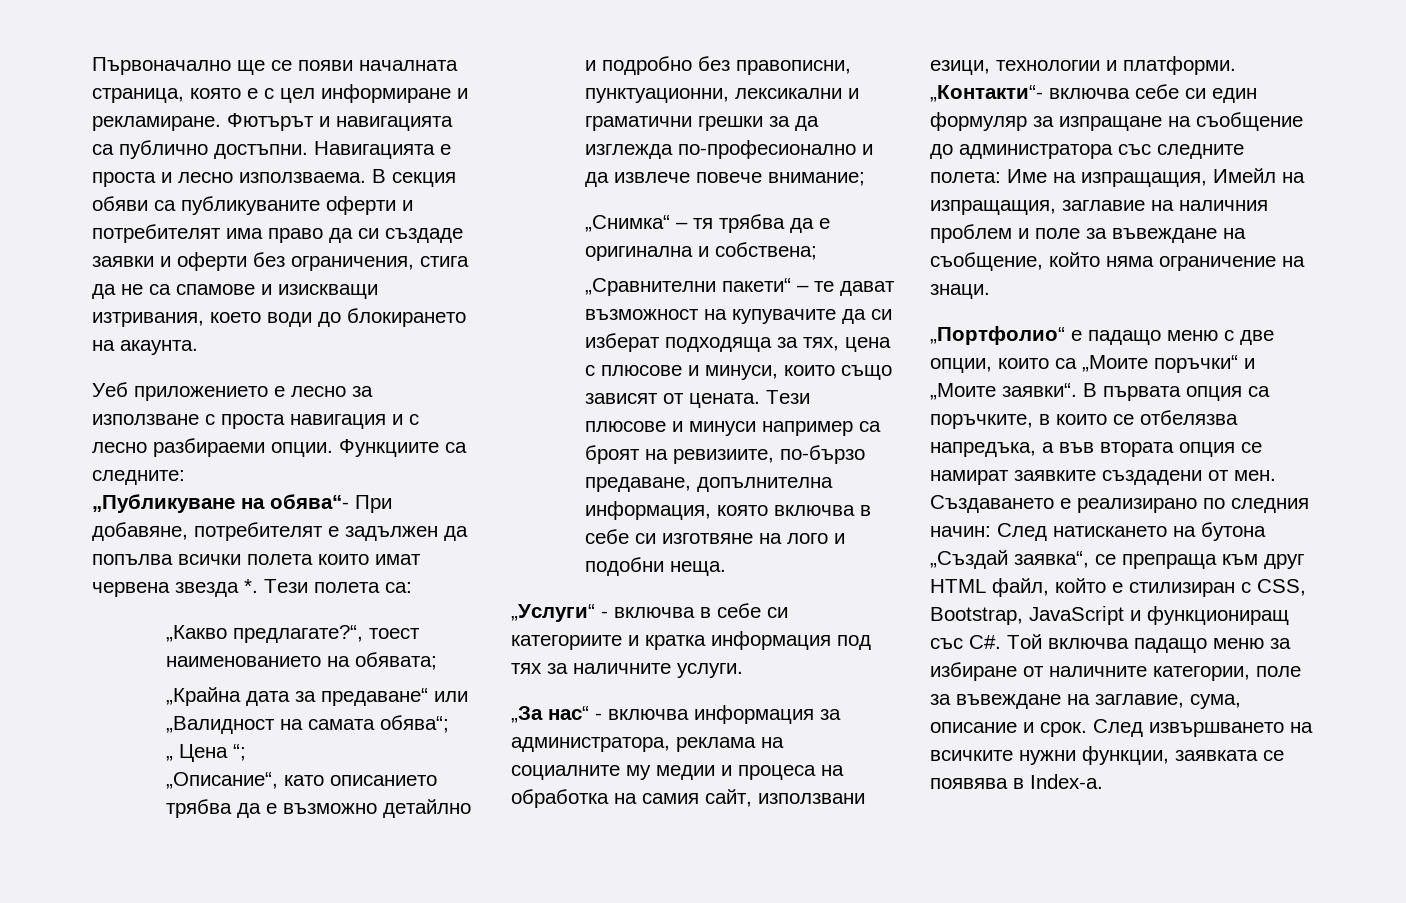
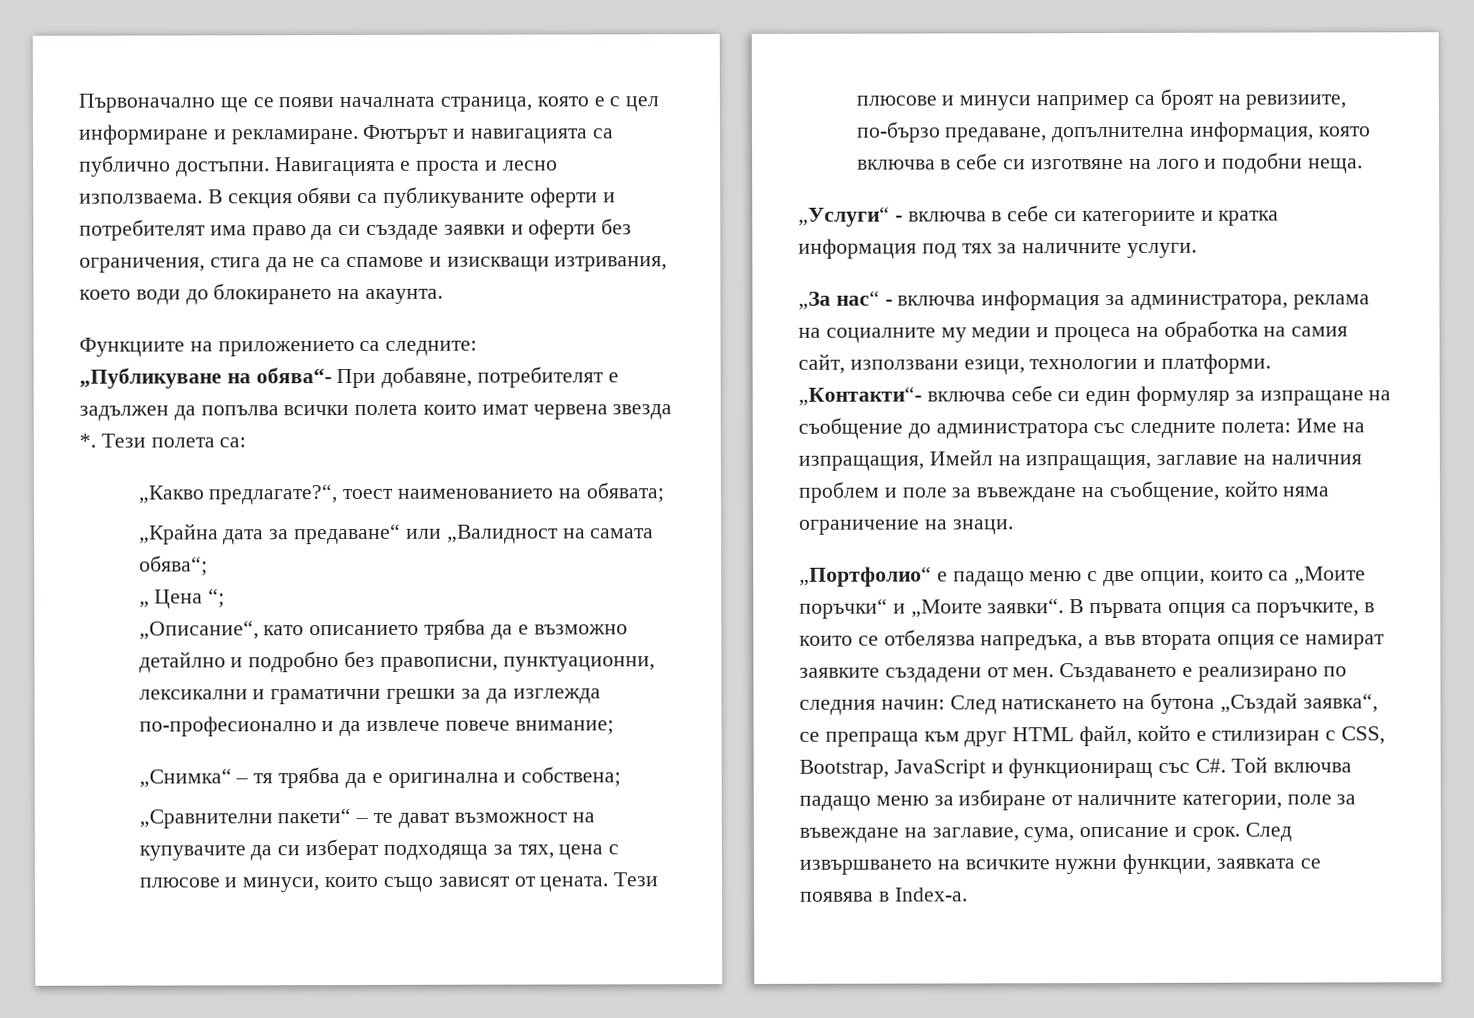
- Уеб приложението е лесно за използване с проста навигация и с лесно разбираеми опции. Функциите са следните:
+ Функциите на приложението са следните:

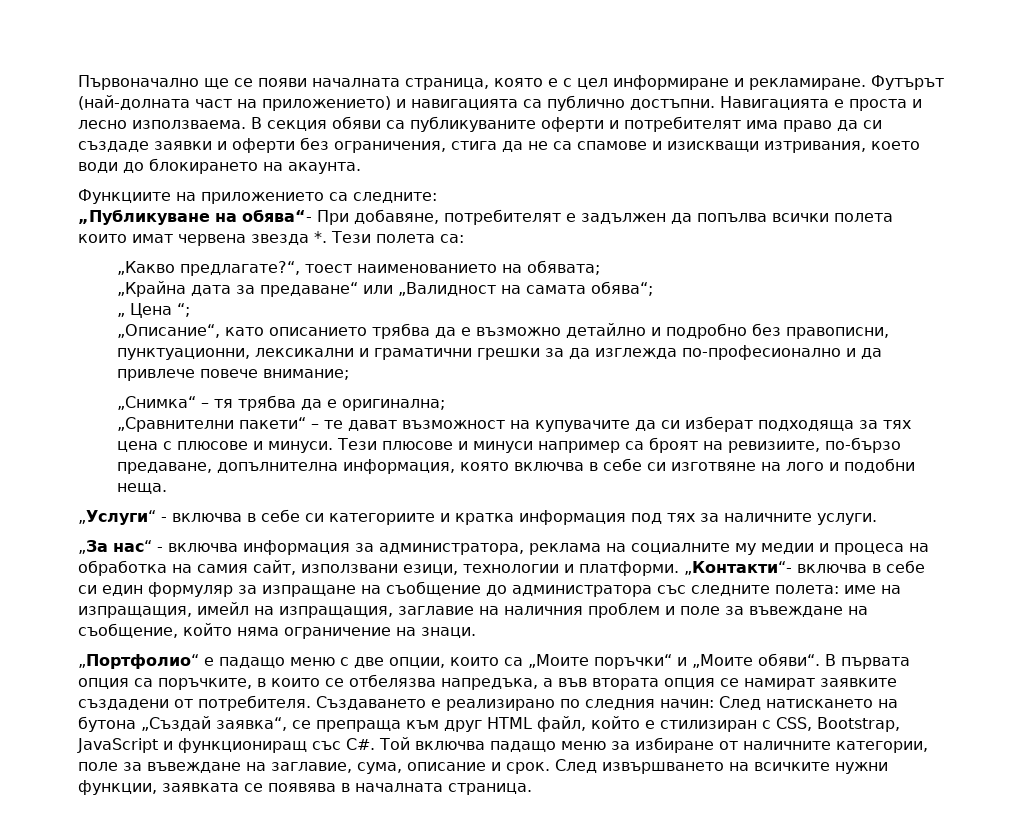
- Фютърът и навигацията са публично достъпни.
+ Футърът (най-долната част на приложението) и навигацията са публично достъпни.
- „Описание“, като описанието трябва да е възможно детайлно и подробно без правописни, пунктуационни, лексикални и граматични грешки за да изглежда по-професионално и да извлече повече внимание;
+ „Описание“, като описанието трябва да е възможно детайлно и подробно без правописни, пунктуационни, лексикални и граматични грешки за да изглежда по-професионално и да привлече повече внимание;
- „Снимка“ – тя трябва да е оригинална и собствена;
+ „Снимка“ – тя трябва да е оригинална;
- „Сравнителни пакети“ – те дават възможност на купувачите да си изберат подходяща за тях, цена с плюсове и минуси, които също зависят от цената.
+ „Сравнителни пакети“ – те дават възможност на купувачите да си изберат подходяща за тях цена с плюсове и минуси.
- „Контакти“- включва себе си един формуляр за изпращане на съобщение до администратора със следните полета: Име на изпращащия, Имейл на изпращащия, заглавие на наличния проблем и поле за въвеждане на съобщение, който няма ограничение на знаци.
+ „Контакти“- включва в себе си един формуляр за изпращане на съобщение до администратора със следните полета: име на изпращащия, имейл на изпращащия, заглавие на наличния проблем и поле за въвеждане на съобщение, който няма ограничение на знаци.
- „Портфолио“ е падащо меню с две опции, които са „Моите поръчки“ и „Моите заявки“.
+ „Портфолио“ е падащо меню с две опции, които са „Моите поръчки“ и „Моите обяви“.
- В първата опция са поръчките, в които се отбелязва напредъка, а във втората опция се намират заявките създадени от мен.
+ В първата опция са поръчките, в които се отбелязва напредъка, а във втората опция се намират заявките създадени от потребителя.
- След извършването на всичките нужни функции, заявката се появява в Index-a.
+ След извършването на всичките нужни функции, заявката се появява в началната страница.

